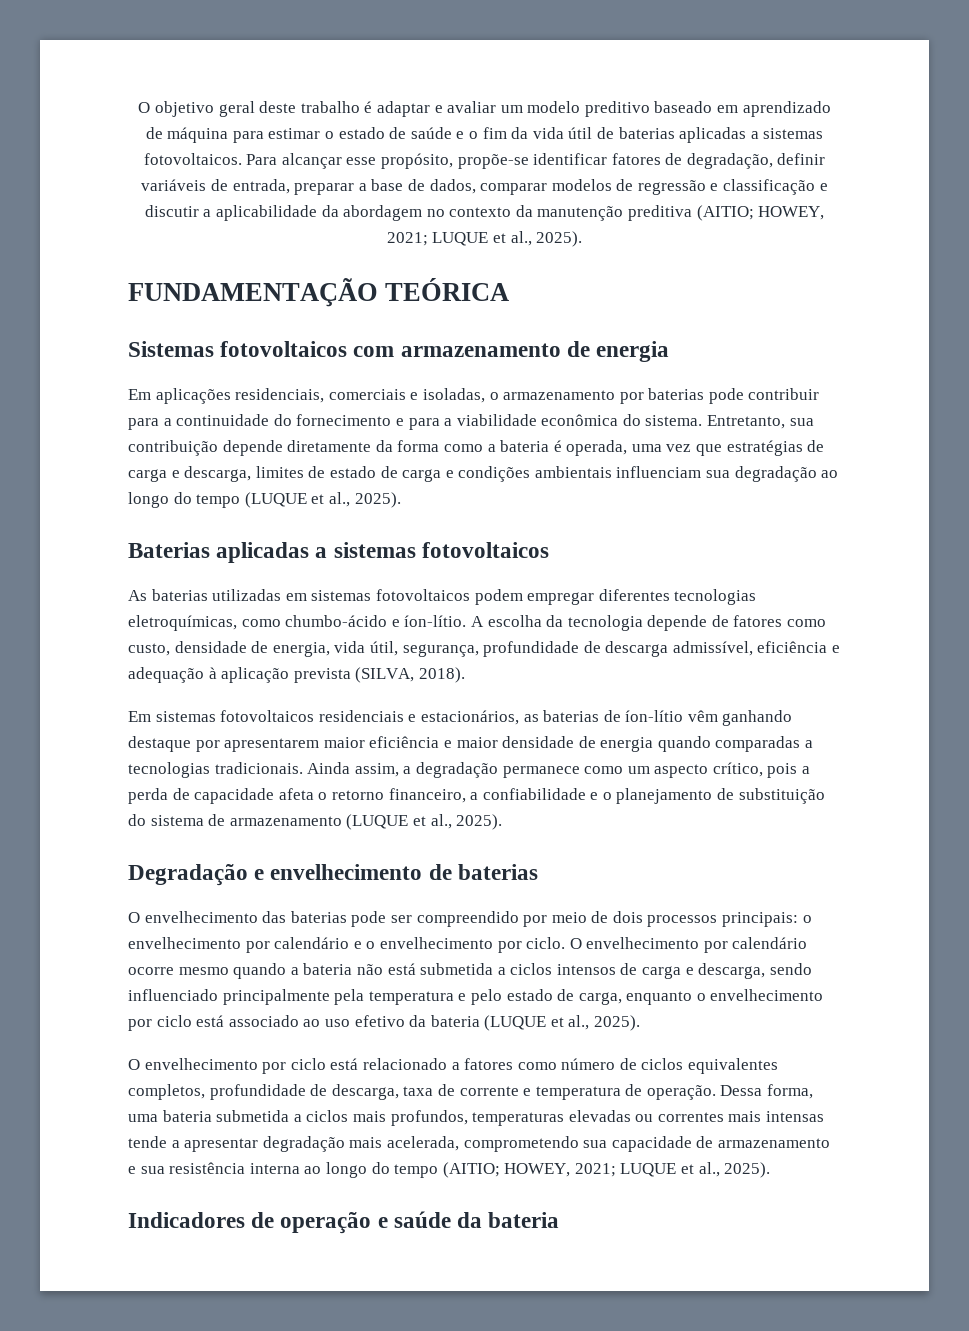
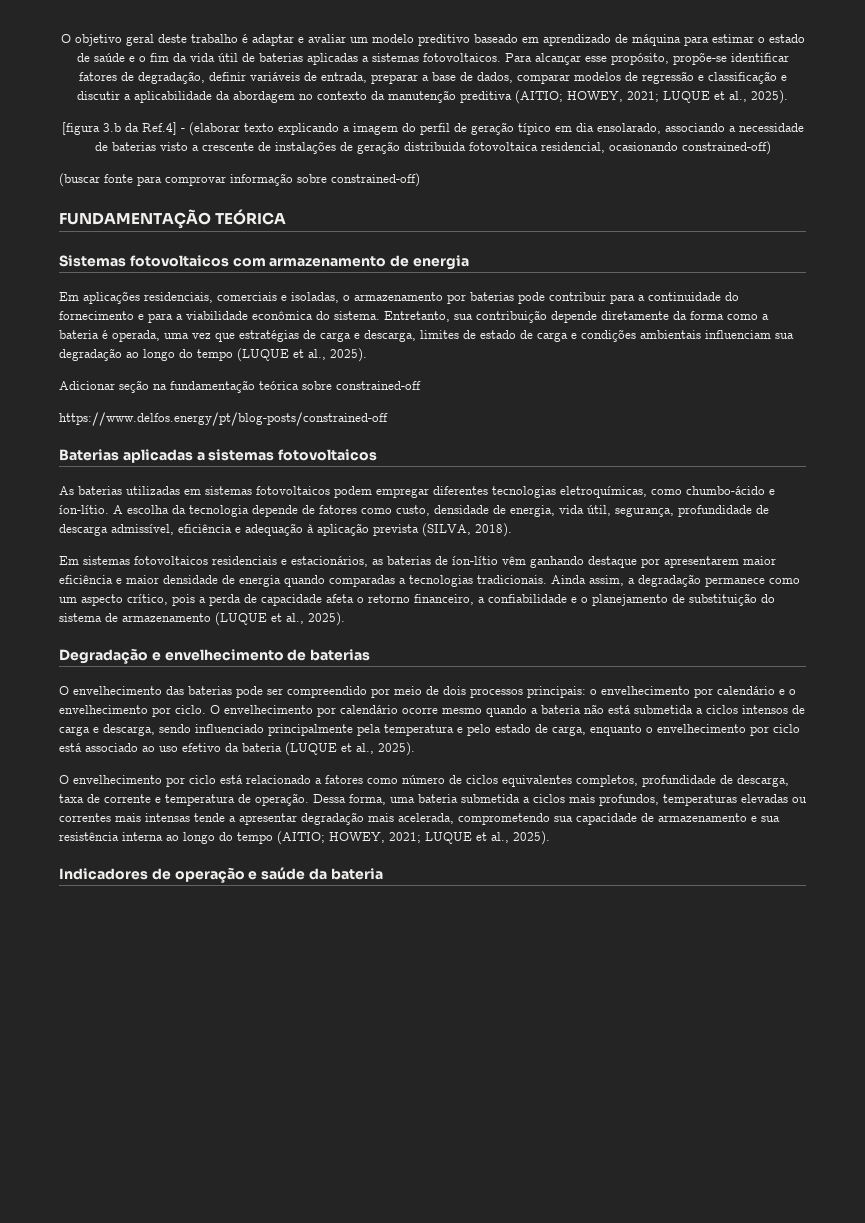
+ [figura 3.b da Ref.4] - (elaborar texto explicando a imagem do perfil de geração típico em dia ensolarado, associando a necessidade de baterias visto a crescente de instalações de geração distribuida fotovoltaica residencial, ocasionando constrained-off)
+ (buscar fonte para comprovar informação sobre constrained-off)
+ Adicionar seção na fundamentação teórica sobre constrained-off
+ https://www.delfos.energy/pt/blog-posts/constrained-off

